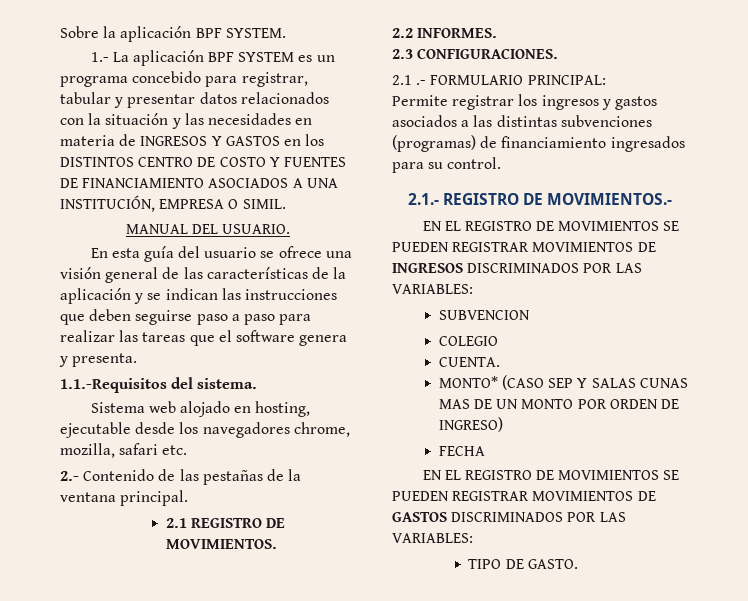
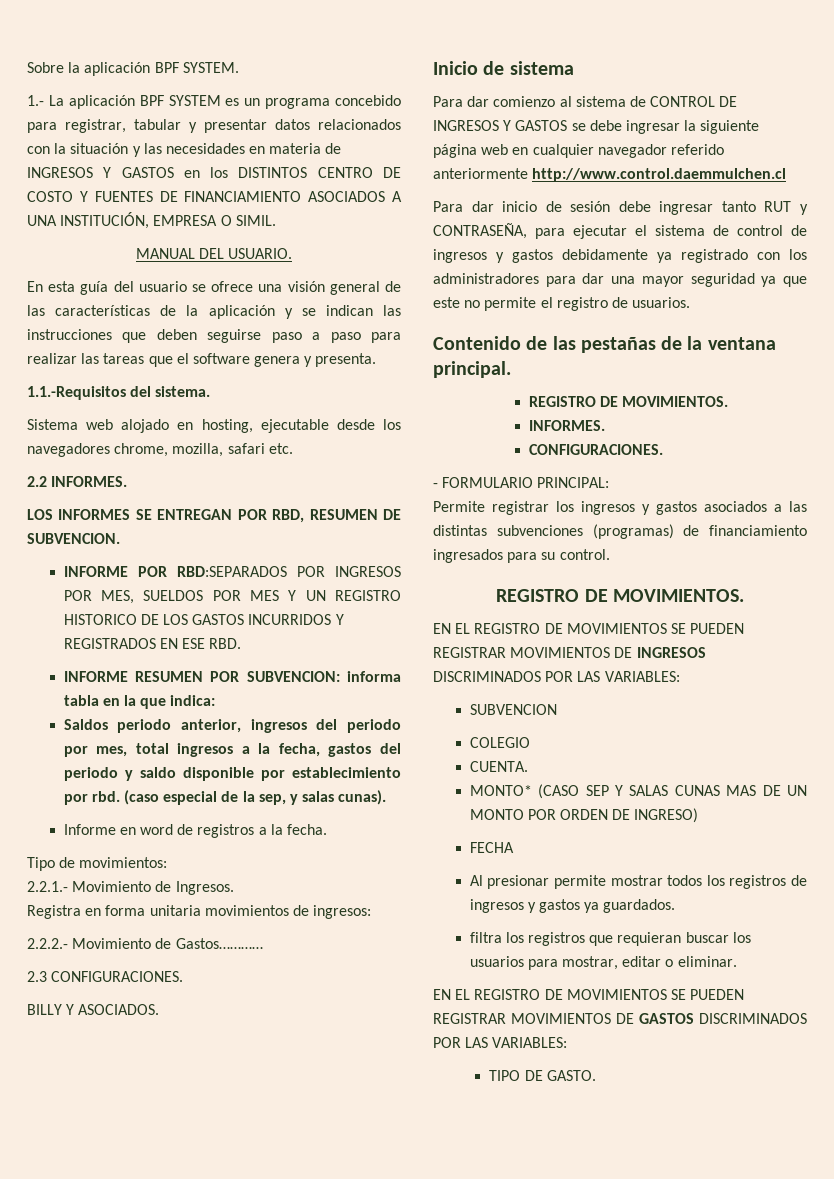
- 2.- Contenido de las pestañas de la ventana principal.
- 2.1 REGISTRO DE MOVIMIENTOS.
  2.2 INFORMES.
+ LOS INFORMES SE ENTREGAN POR RBD, RESUMEN DE SUBVENCION.
+ INFORME POR RBD:SEPARADOS POR INGRESOS POR MES, SUELDOS POR MES Y UN REGISTRO HISTORICO DE LOS GASTOS INCURRIDOS Y REGISTRADOS EN ESE RBD.
+ INFORME RESUMEN POR SUBVENCION: informa tabla en la que indica:
+ Saldos periodo anterior, ingresos del periodo por mes, total ingresos a la fecha, gastos del periodo y saldo disponible por establecimiento por rbd. (caso especial de la sep, y salas cunas).
+ Informe en word de registros a la fecha.
+ Tipo de movimientos:
+ 2.2.1.- Movimiento de Ingresos.
+ Registra en forma unitaria movimientos de ingresos:
+ 2.2.2.- Movimiento de Gastos…………
  2.3 CONFIGURACIONES.
- 2.1 .- FORMULARIO PRINCIPAL:
+ BILLY Y ASOCIADOS.
+ Inicio de sistema
+ Para dar comienzo al sistema de CONTROL DE INGRESOS Y GASTOS se debe ingresar la siguiente página web en cualquier navegador referido anteriormente http://www.control.daemmulchen.cl
+ Para dar inicio de sesión debe ingresar tanto RUT y CONTRASEÑA, para ejecutar el sistema de control de ingresos y gastos debidamente ya registrado con los administradores para dar una mayor seguridad ya que este no permite el registro de usuarios.
+ Contenido de las pestañas de la ventana principal.
+ REGISTRO DE MOVIMIENTOS.
+ INFORMES.
+ CONFIGURACIONES.
+ - FORMULARIO PRINCIPAL:
  Permite registrar los ingresos y gastos asociados a las distintas subvenciones (programas) de financiamiento ingresados para su control.
- 2.1.- REGISTRO DE MOVIMIENTOS.-
+ REGISTRO DE MOVIMIENTOS.
+ Al presionar permite mostrar todos los registros de ingresos y gastos ya guardados.
+ filtra los registros que requieran buscar los usuarios para mostrar, editar o eliminar.

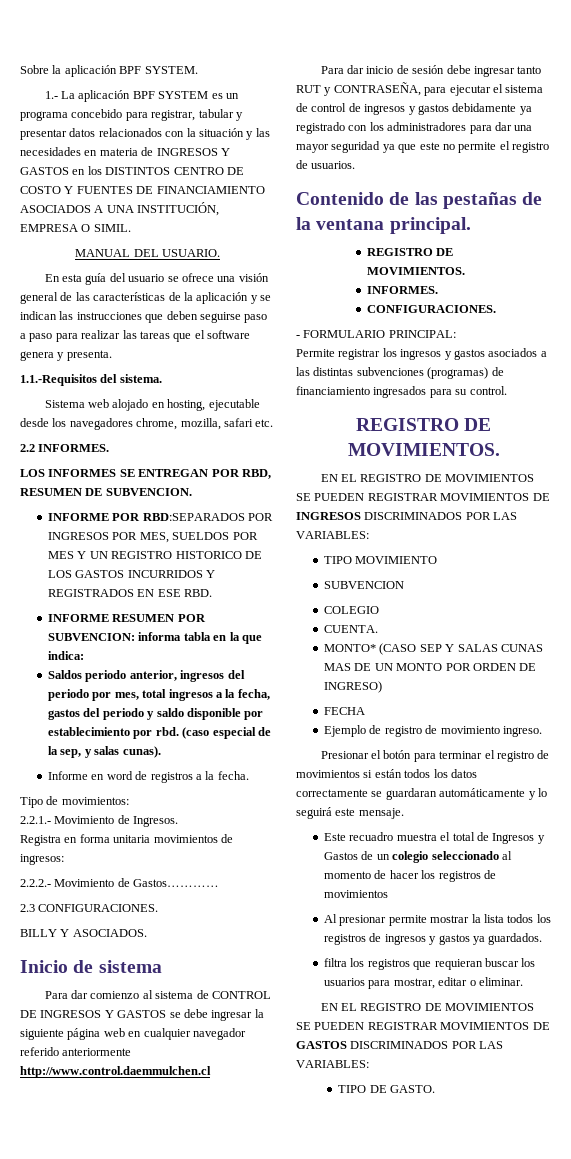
+ TIPO MOVIMIENTO
+ Ejemplo de registro de movimiento ingreso.
+ Presionar el botón para terminar el registro de movimientos si están todos los datos correctamente se guardaran automáticamente y lo seguirá este mensaje.
+ Este recuadro muestra el total de Ingresos y Gastos de un colegio seleccionado al momento de hacer los registros de movimientos
- Al presionar permite mostrar todos los registros de ingresos y gastos ya guardados.
+ Al presionar permite mostrar la lista todos los registros de ingresos y gastos ya guardados.

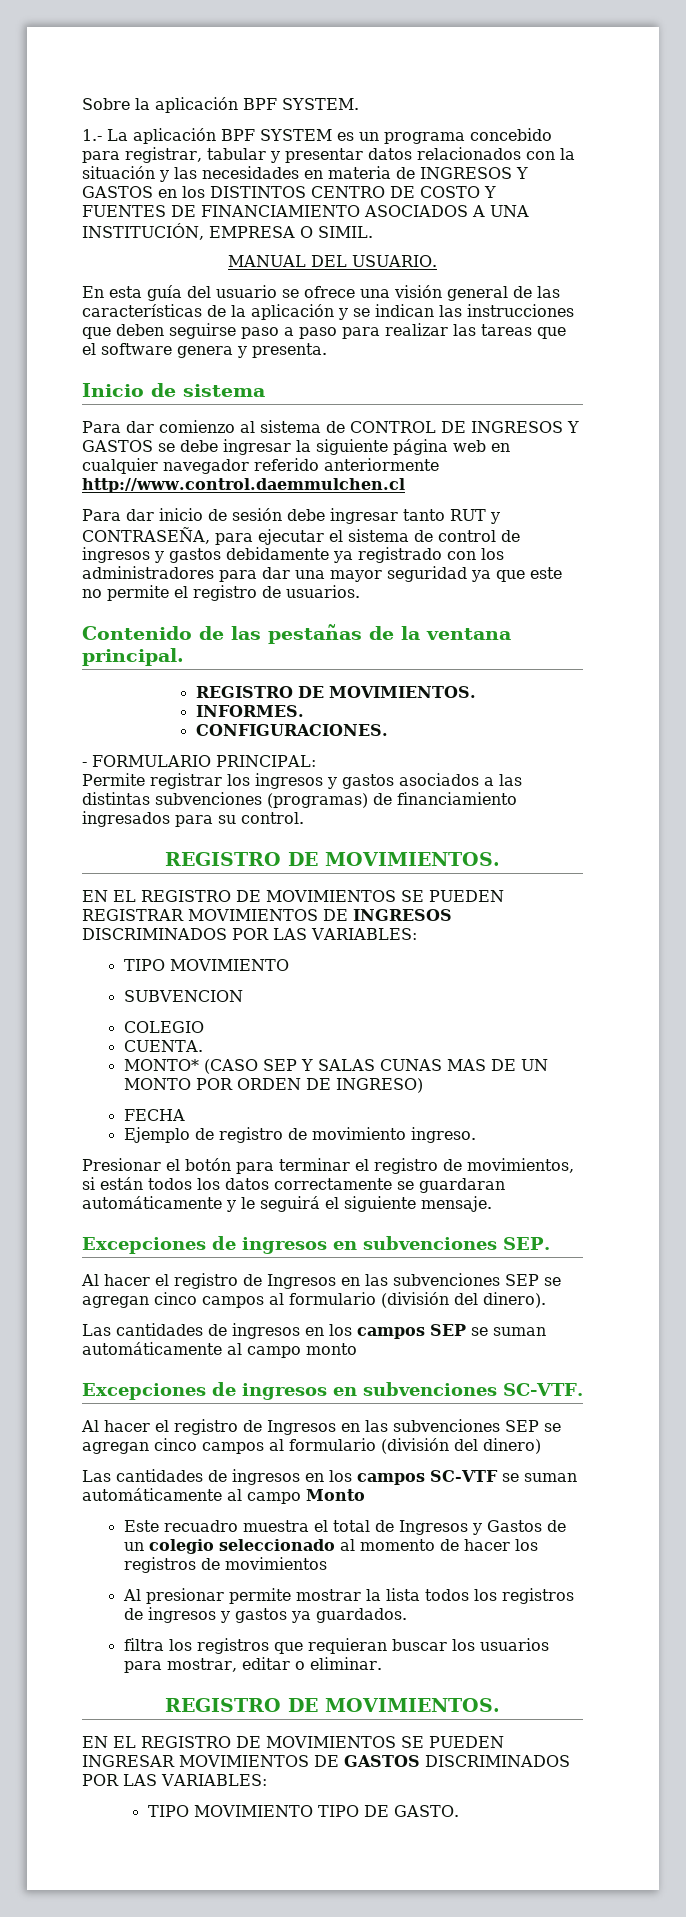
- 1.1.-Requisitos del sistema.
- Sistema web alojado en hosting, ejecutable desde los navegadores chrome, mozilla, safari etc.
- 2.2 INFORMES.
- LOS INFORMES SE ENTREGAN POR RBD, RESUMEN DE SUBVENCION.
- INFORME POR RBD:SEPARADOS POR INGRESOS POR MES, SUELDOS POR MES Y UN REGISTRO HISTORICO DE LOS GASTOS INCURRIDOS Y REGISTRADOS EN ESE RBD.
- INFORME RESUMEN POR SUBVENCION: informa tabla en la que indica:
- Saldos periodo anterior, ingresos del periodo por mes, total ingresos a la fecha, gastos del periodo y saldo disponible por establecimiento por rbd. (caso especial de la sep, y salas cunas).
- Informe en word de registros a la fecha.
- Tipo de movimientos:
- 2.2.1.- Movimiento de Ingresos.
- Registra en forma unitaria movimientos de ingresos:
- 2.2.2.- Movimiento de Gastos…………
- 2.3 CONFIGURACIONES.
- BILLY Y ASOCIADOS.
- Presionar el botón para terminar el registro de movimientos si están todos los datos correctamente se guardaran automáticamente y lo seguirá este mensaje.
+ Presionar el botón para terminar el registro de movimientos, si están todos los datos correctamente se guardaran automáticamente y le seguirá el siguiente mensaje.
+ Excepciones de ingresos en subvenciones SEP.
+ Al hacer el registro de Ingresos en las subvenciones SEP se agregan cinco campos al formulario (división del dinero).
+ Las cantidades de ingresos en los campos SEP se suman automáticamente al campo monto
+ Excepciones de ingresos en subvenciones SC-VTF.
+ Al hacer el registro de Ingresos en las subvenciones SEP se agregan cinco campos al formulario (división del dinero)
+ Las cantidades de ingresos en los campos SC-VTF se suman automáticamente al campo Monto
  filtra los registros que requieran buscar los usuarios para mostrar, editar o eliminar.
- EN EL REGISTRO DE MOVIMIENTOS SE PUEDEN REGISTRAR MOVIMIENTOS DE GASTOS DISCRIMINADOS POR LAS VARIABLES:
+ REGISTRO DE MOVIMIENTOS.
+ EN EL REGISTRO DE MOVIMIENTOS SE PUEDEN INGRESAR MOVIMIENTOS DE GASTOS DISCRIMINADOS POR LAS VARIABLES:
- TIPO DE GASTO.
+ TIPO MOVIMIENTO TIPO DE GASTO.

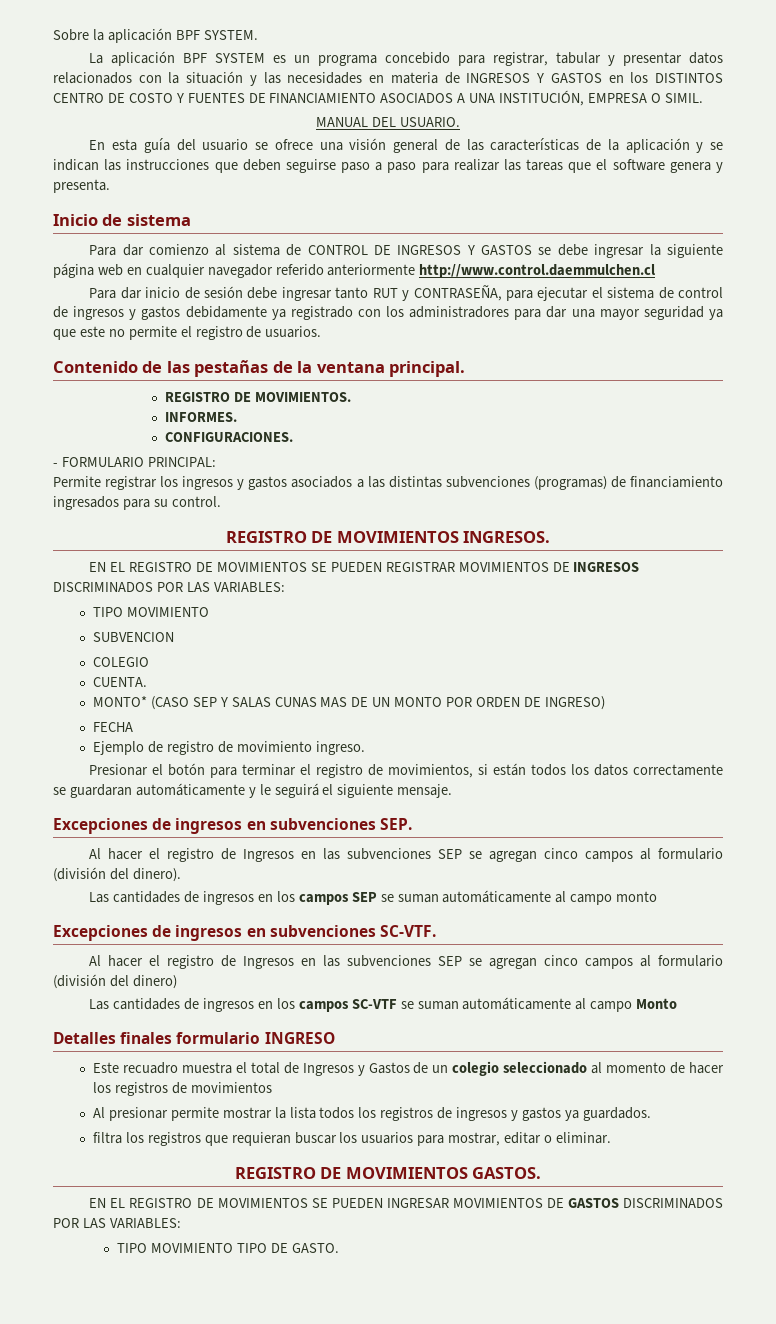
- 1.- La aplicación BPF SYSTEM es un programa concebido para registrar, tabular y presentar datos relacionados con la situación y las necesidades en materia de INGRESOS Y GASTOS en los DISTINTOS CENTRO DE COSTO Y FUENTES DE FINANCIAMIENTO ASOCIADOS A UNA INSTITUCIÓN, EMPRESA O SIMIL.
+ La aplicación BPF SYSTEM es un programa concebido para registrar, tabular y presentar datos relacionados con la situación y las necesidades en materia de INGRESOS Y GASTOS en los DISTINTOS CENTRO DE COSTO Y FUENTES DE FINANCIAMIENTO ASOCIADOS A UNA INSTITUCIÓN, EMPRESA O SIMIL.
  Permite registrar los ingresos y gastos asociados a las distintas subvenciones (programas) de financiamiento ingresados para su control.
- REGISTRO DE MOVIMIENTOS.
+ REGISTRO DE MOVIMIENTOS INGRESOS.
+ Detalles finales formulario INGRESO
  filtra los registros que requieran buscar los usuarios para mostrar, editar o eliminar.
- REGISTRO DE MOVIMIENTOS.
+ REGISTRO DE MOVIMIENTOS GASTOS.

